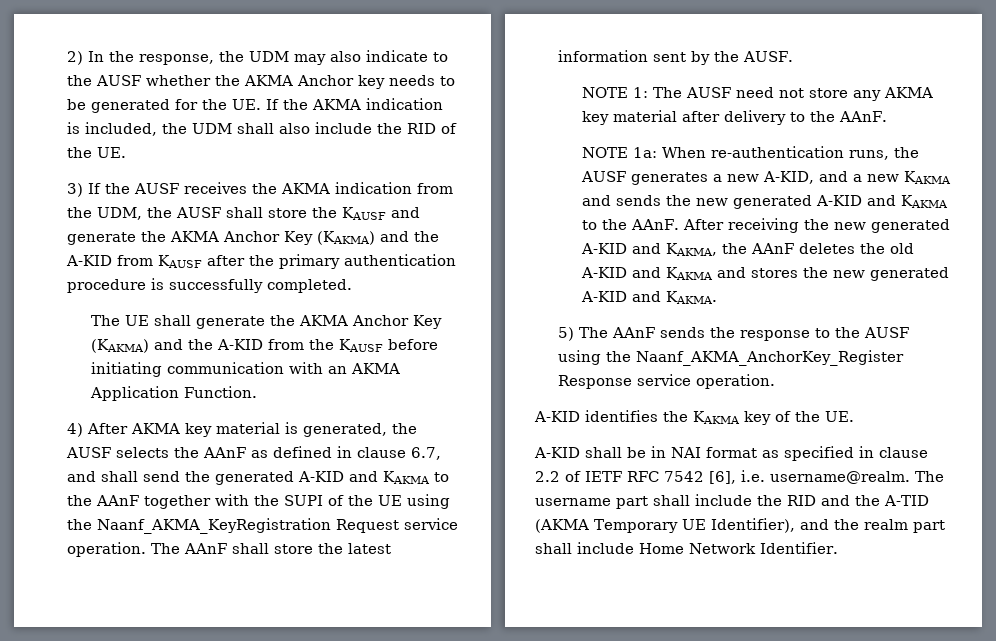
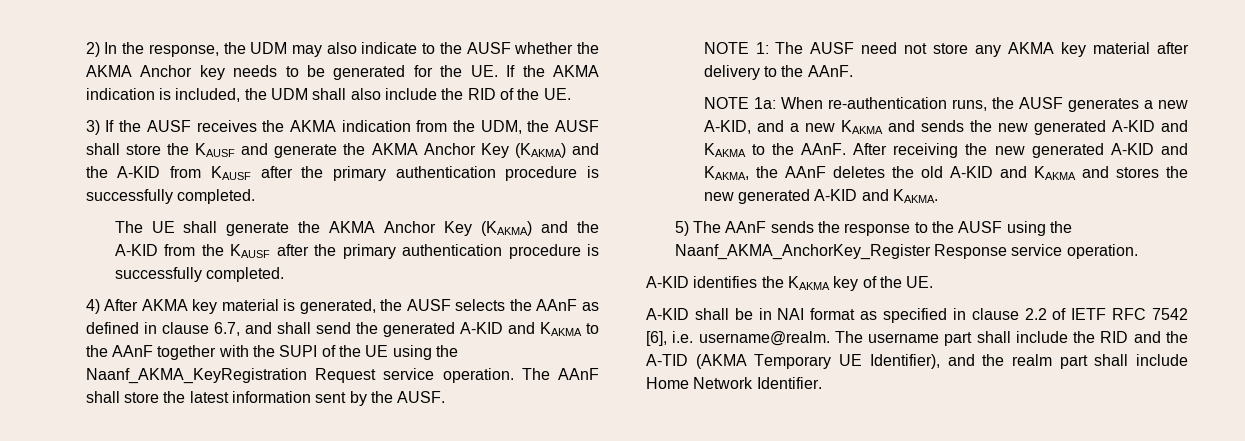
- The UE shall generate the AKMA Anchor Key (KAKMA) and the A-KID from the KAUSF before initiating communication with an AKMA Application Function.
+ The UE shall generate the AKMA Anchor Key (KAKMA) and the A-KID from the KAUSF after the primary authentication procedure is successfully completed.

